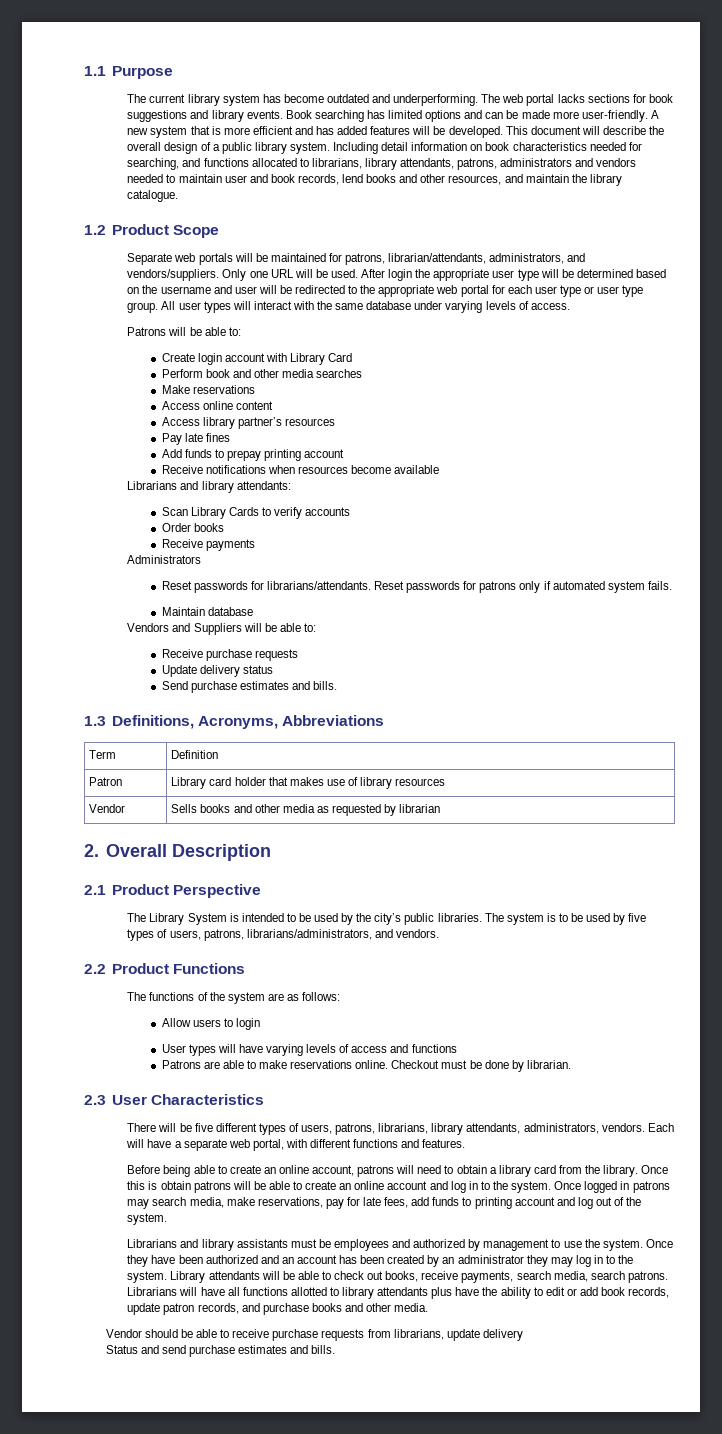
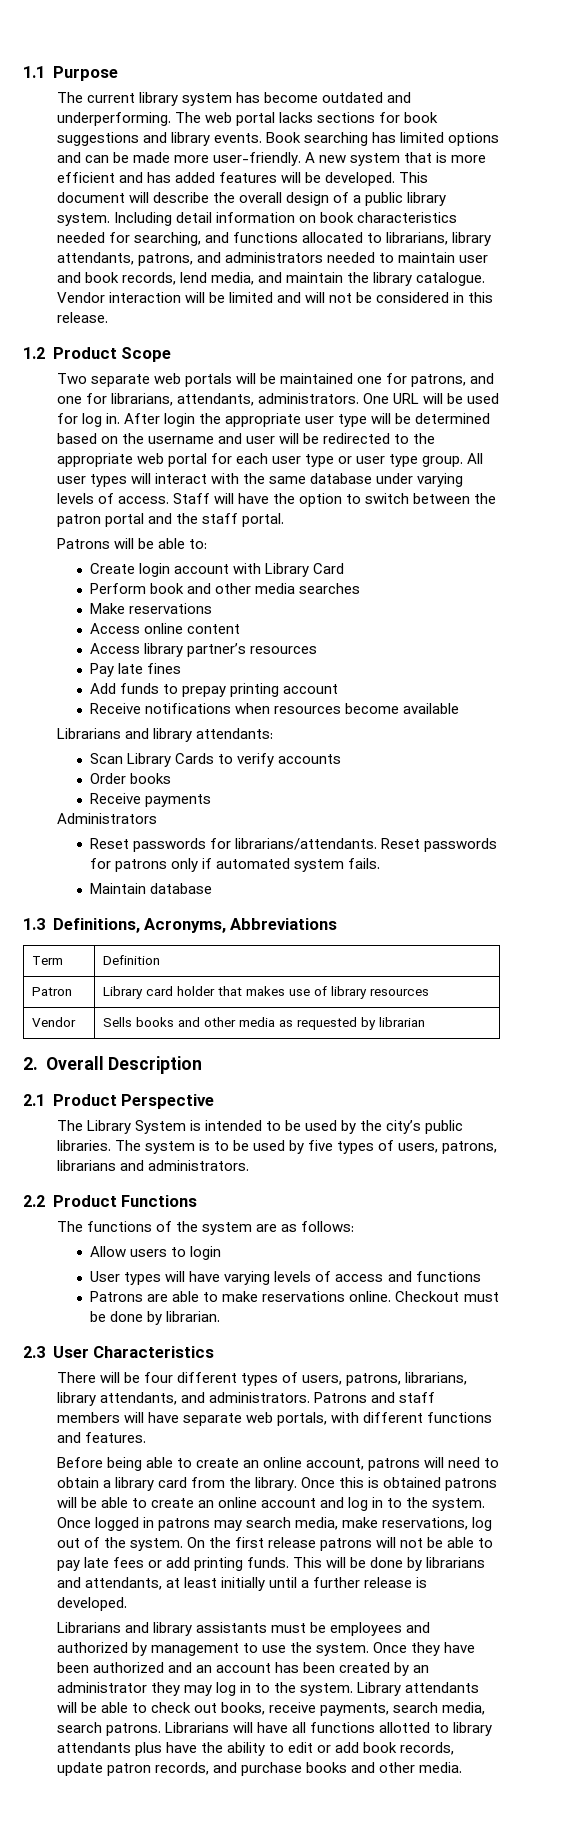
- Including detail information on book characteristics needed for searching, and functions allocated to librarians, library attendants, patrons, administrators and vendors needed to maintain user and book records, lend books and other resources, and maintain the library catalogue.
+ Including detail information on book characteristics needed for searching, and functions allocated to librarians, library attendants, patrons, and administrators needed to maintain user and book records, lend media, and maintain the library catalogue. Vendor interaction will be limited and will not be considered in this release.
- Separate web portals will be maintained for patrons, librarian/attendants, administrators, and vendors/suppliers. Only one URL will be used.
+ Two separate web portals will be maintained one for patrons, and one for librarians, attendants, administrators. One URL will be used for log in.
+ Staff will have the option to switch between the patron portal and the staff portal.
- Vendors and Suppliers will be able to:
- Receive purchase requests
- Update delivery status
- Send purchase estimates and bills.
- The system is to be used by five types of users, patrons, librarians/administrators, and vendors.
+ The system is to be used by five types of users, patrons, librarians and administrators.
- There will be five different types of users, patrons, librarians, library attendants, administrators, vendors. Each will have a separate web portal, with different functions and features.
+ There will be four different types of users, patrons, librarians, library attendants, and administrators. Patrons and staff members will have separate web portals, with different functions and features.
- Once this is obtain patrons will be able to create an online account and log in to the system.
+ Once this is obtained patrons will be able to create an online account and log in to the system.
- Once logged in patrons may search media, make reservations, pay for late fees, add funds to printing account and log out of the system.
+ Once logged in patrons may search media, make reservations, log out of the system. On the first release patrons will not be able to pay late fees or add printing funds. This will be done by librarians and attendants, at least initially until a further release is developed.
- Vendor should be able to receive purchase requests from librarians, update delivery
- Status and send purchase estimates and bills.

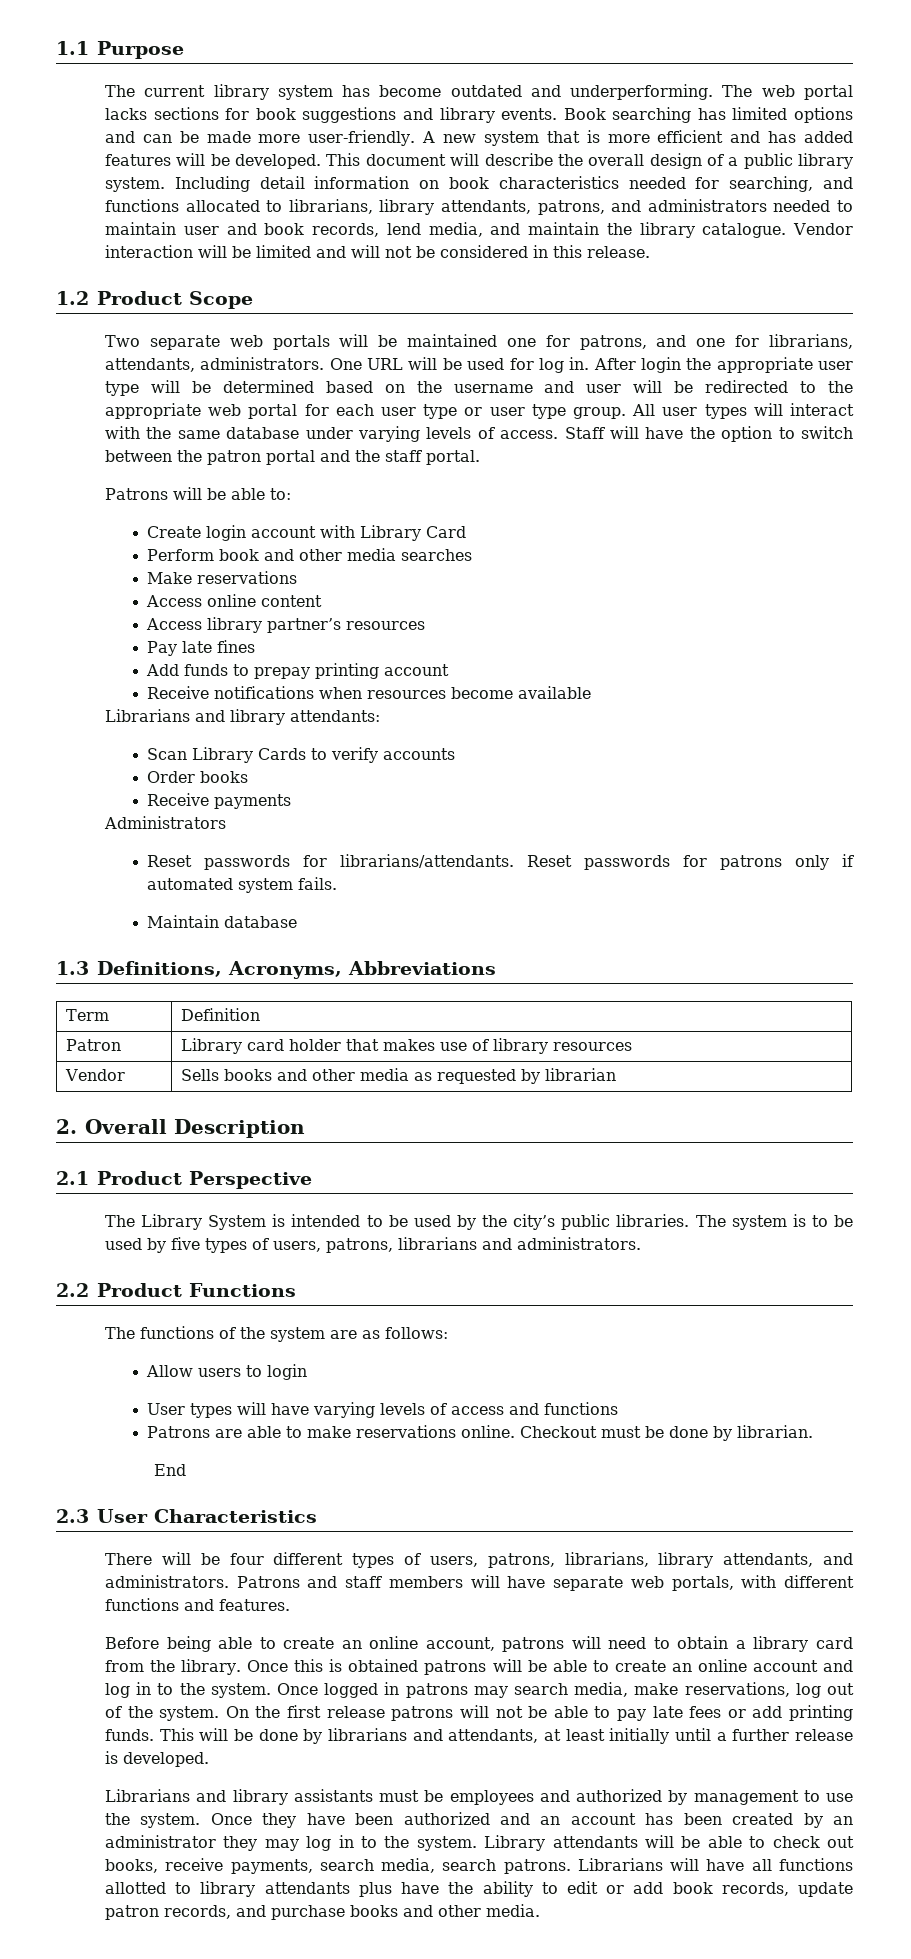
+ End

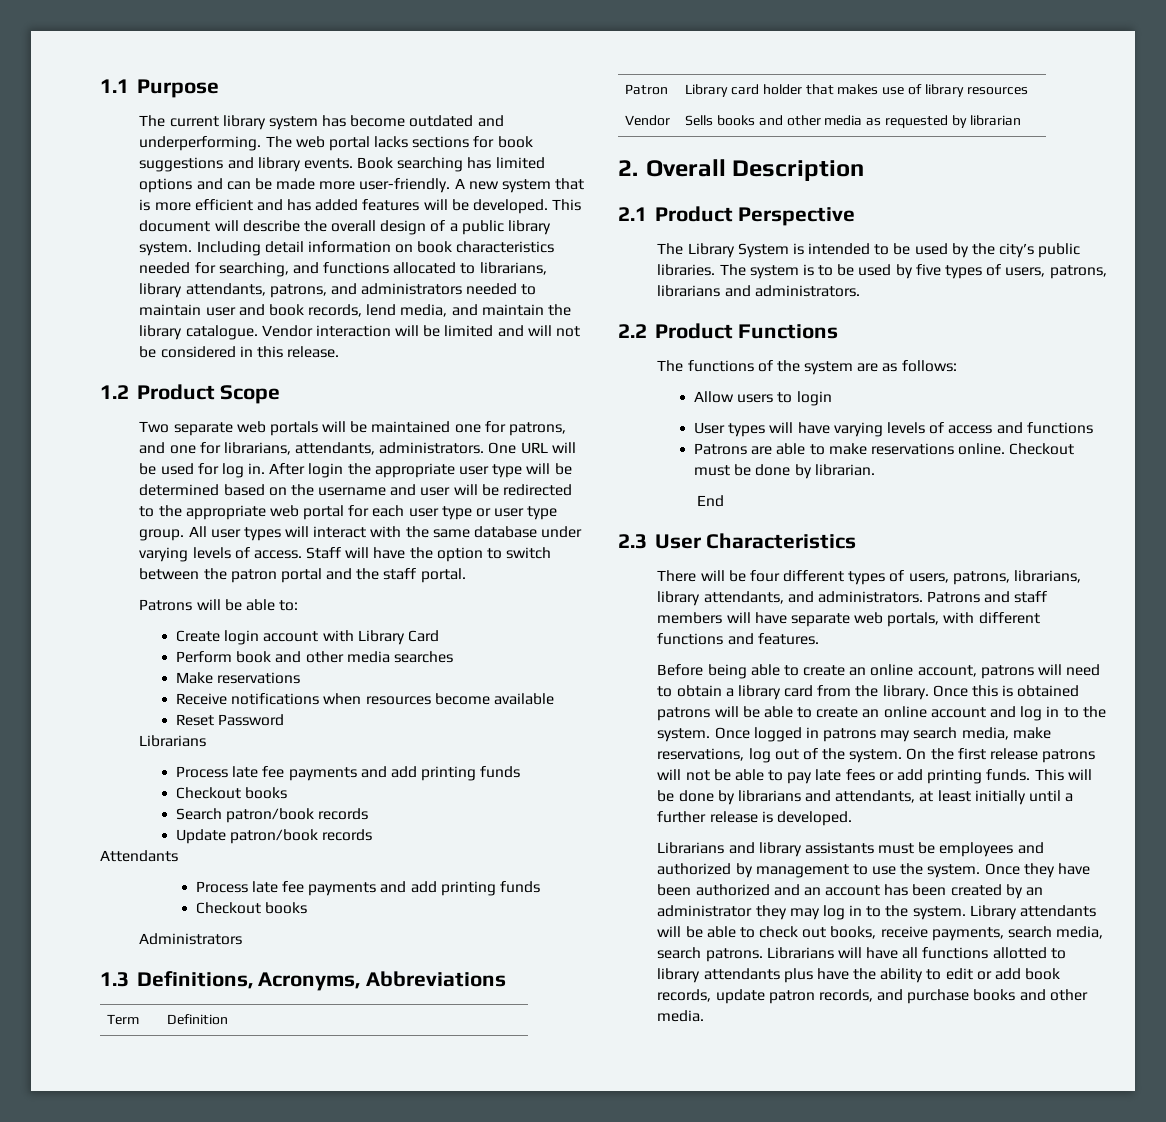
- Access online content
- Access library partner’s resources
- Pay late fines
- Add funds to prepay printing account
- Librarians and library attendants:
- Scan Library Cards to verify accounts
- Order books
- Receive payments
+ Reset Password
+ Librarians
+ Process late fee payments and add printing funds
+ Checkout books
+ Search patron/book records
+ Update patron/book records
+ Attendants
+ Process late fee payments and add printing funds
+ Checkout books
  Administrators
- Reset passwords for librarians/attendants. Reset passwords for patrons only if automated system fails.
- Maintain database

